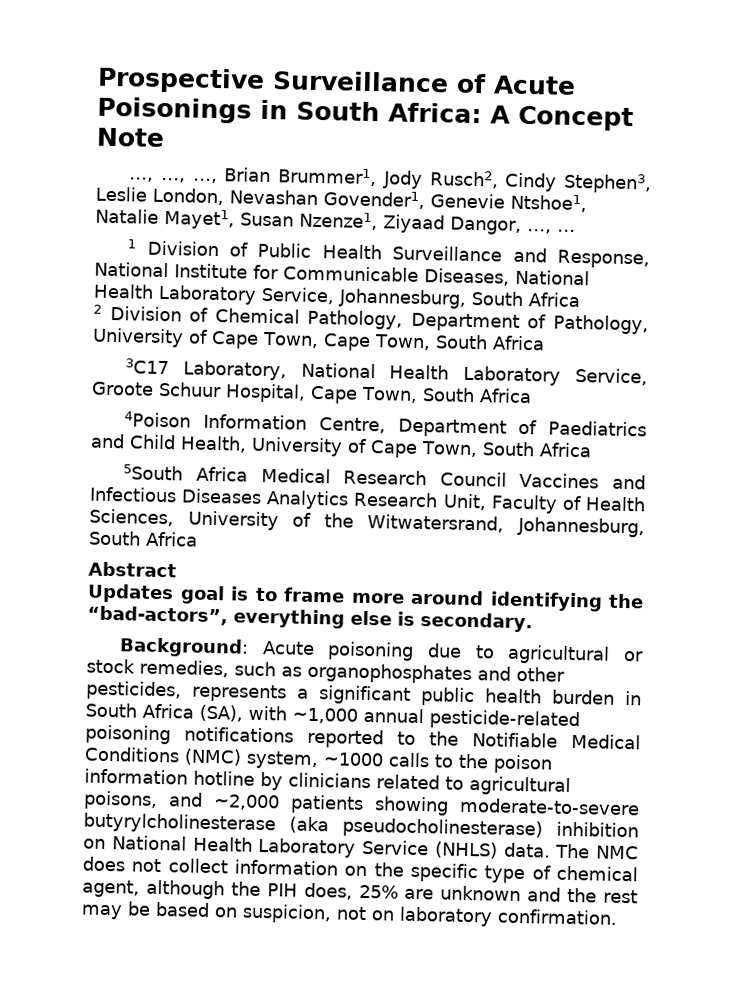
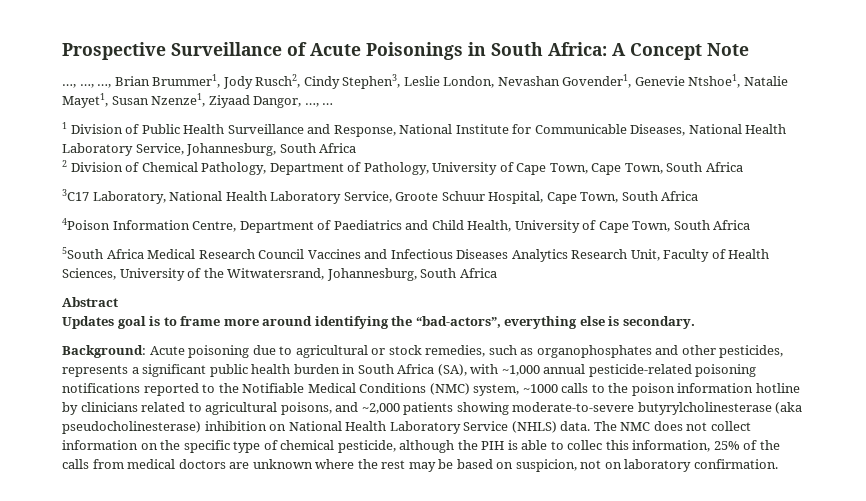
- The NMC does not collect information on the specific type of chemical agent, although the PIH does, 25% are unknown and the rest may be based on suspicion, not on laboratory confirmation.
+ The NMC does not collect information on the specific type of chemical pesticide, although the PIH is able to collec this information, 25% of the calls from medical doctors are unknown where the rest may be based on suspicion, not on laboratory confirmation.

